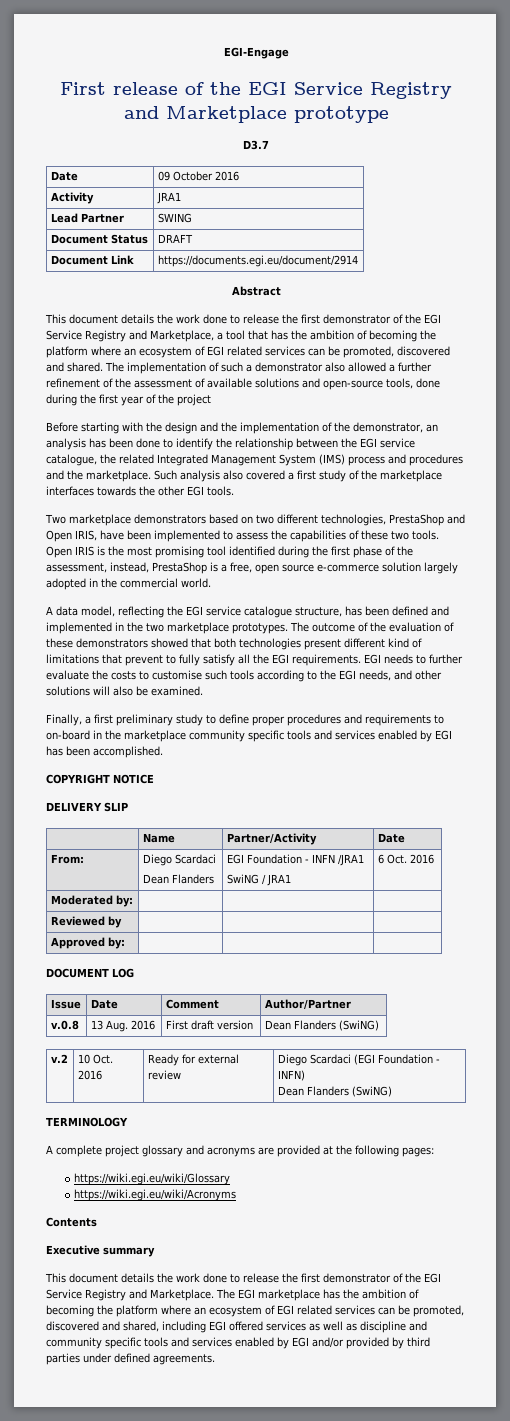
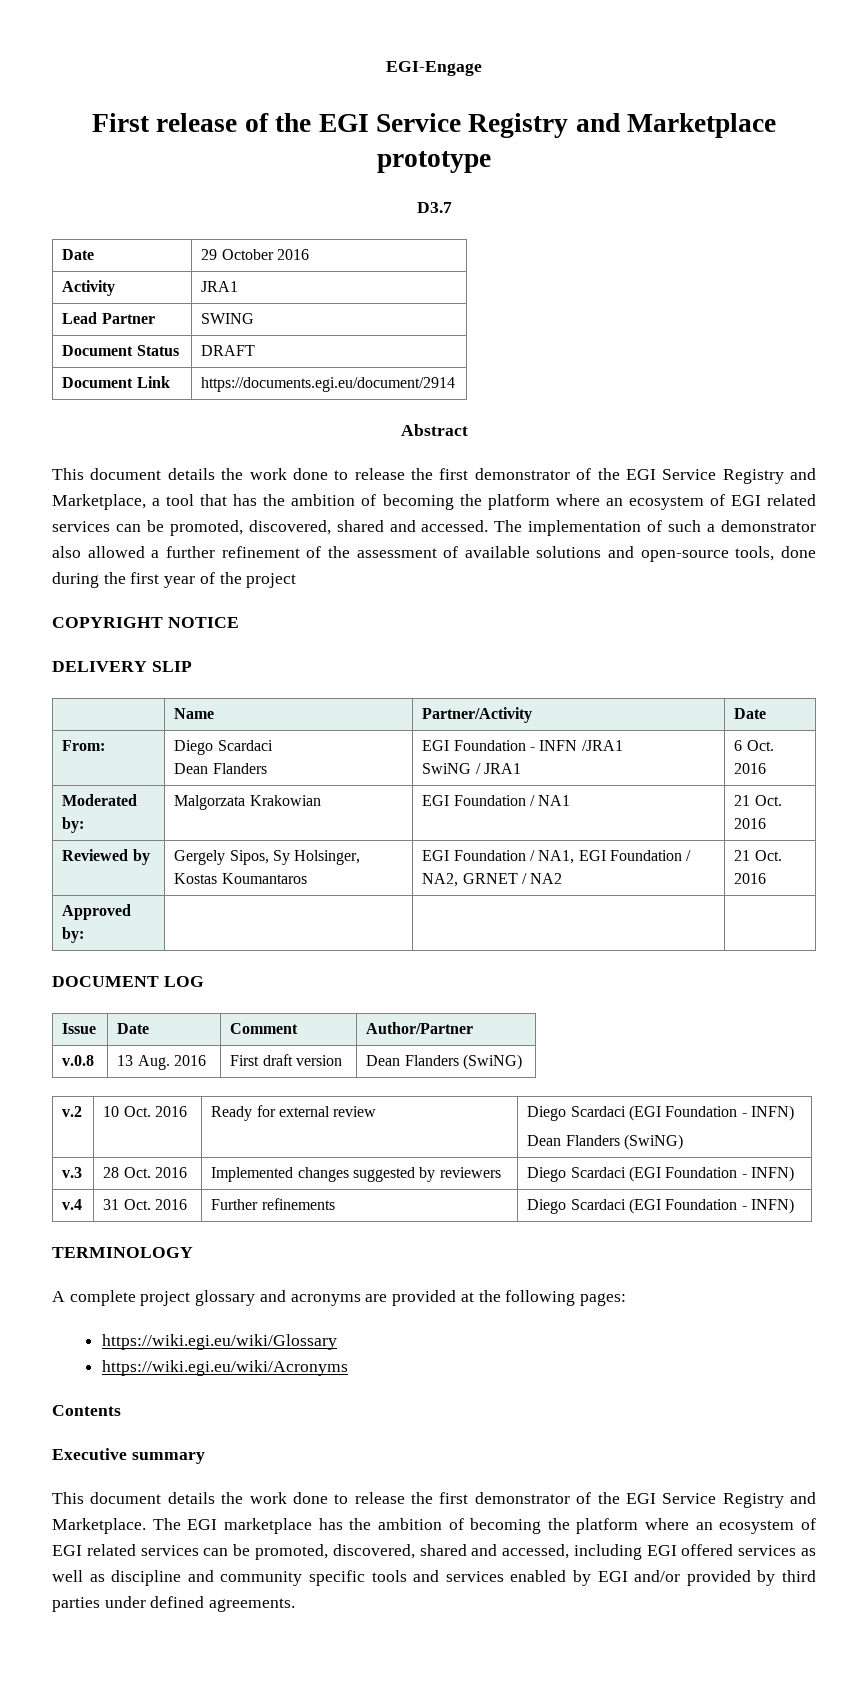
- Date | 09 October 2016
+ Date | 29 October 2016
- This document details the work done to release the first demonstrator of the EGI Service Registry and Marketplace, a tool that has the ambition of becoming the platform where an ecosystem of EGI related services can be promoted, discovered and shared.
+ This document details the work done to release the first demonstrator of the EGI Service Registry and Marketplace, a tool that has the ambition of becoming the platform where an ecosystem of EGI related services can be promoted, discovered, shared and accessed.
- Before starting with the design and the implementation of the demonstrator, an analysis has been done to identify the relationship between the EGI service catalogue, the related Integrated Management System (IMS) process and procedures and the marketplace. Such analysis also covered a first study of the marketplace interfaces towards the other EGI tools.
- Two marketplace demonstrators based on two different technologies, PrestaShop and Open IRIS, have been implemented to assess the capabilities of these two tools. Open IRIS is the most promising tool identified during the first phase of the assessment, instead, PrestaShop is a free, open source e-commerce solution largely adopted in the commercial world.
- A data model, reflecting the EGI service catalogue structure, has been defined and implemented in the two marketplace prototypes. The outcome of the evaluation of these demonstrators showed that both technologies present different kind of limitations that prevent to fully satisfy all the EGI requirements. EGI needs to further evaluate the costs to customise such tools according to the EGI needs, and other solutions will also be examined.
- Finally, a first preliminary study to define proper procedures and requirements to on-board in the marketplace community specific tools and services enabled by EGI has been accomplished.
- Moderated by: | | |
- Reviewed by | | |
+ Moderated by: | Malgorzata Krakowian | EGI Foundation / NA1 | 21 Oct. 2016
+ Reviewed by | Gergely Sipos, Sy Holsinger, Kostas Koumantaros | EGI Foundation / NA1, EGI Foundation / NA2, GRNET / NA2 | 21 Oct. 2016
+ v.3 | 28 Oct. 2016 | Implemented changes suggested by reviewers | Diego Scardaci (EGI Foundation - INFN)
+ v.4 | 31 Oct. 2016 | Further refinements | Diego Scardaci (EGI Foundation - INFN)
- The EGI marketplace has the ambition of becoming the platform where an ecosystem of EGI related services can be promoted, discovered and shared, including EGI offered services as well as discipline and community specific tools and services enabled by EGI and/or provided by third parties under defined agreements.
+ The EGI marketplace has the ambition of becoming the platform where an ecosystem of EGI related services can be promoted, discovered, shared and accessed, including EGI offered services as well as discipline and community specific tools and services enabled by EGI and/or provided by third parties under defined agreements.

